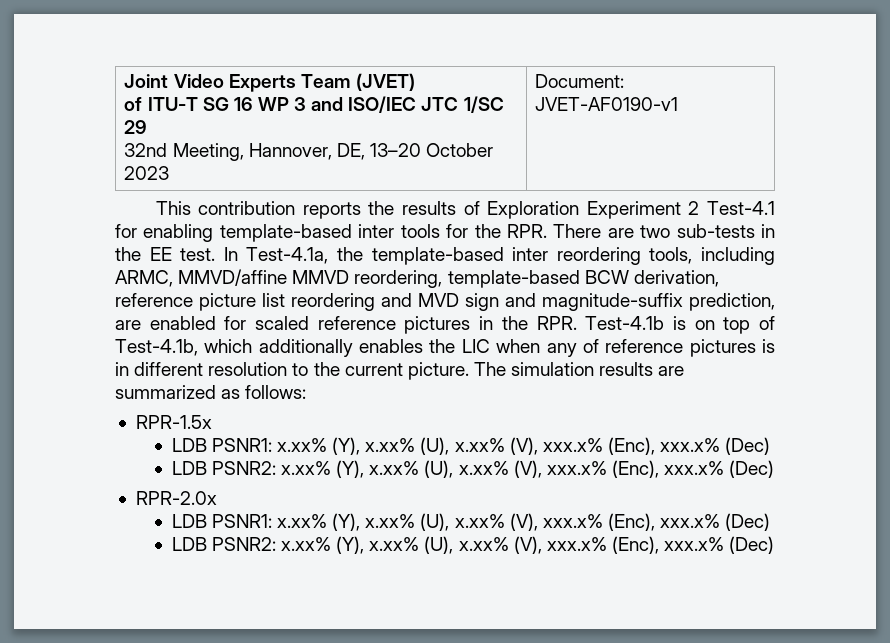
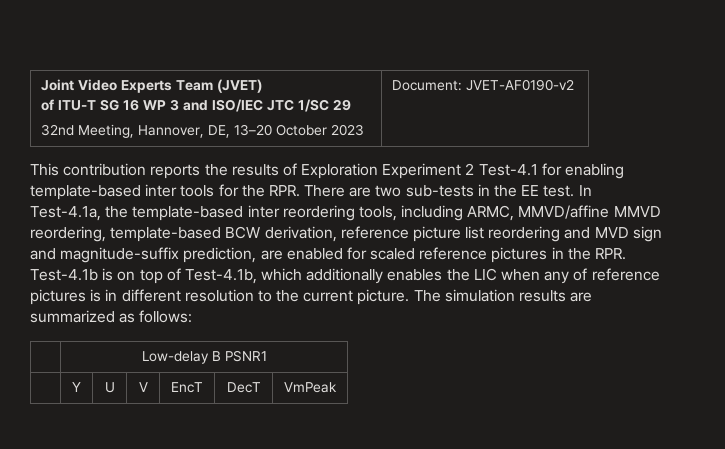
  Joint Video Experts Team (JVET)
  of ITU-T SG 16 WP 3 and ISO/IEC JTC 1/SC 29
- 32nd Meeting, Hannover, DE, 13–20 October 2023 | Document: JVET-AF0190-v1
+ 32nd Meeting, Hannover, DE, 13–20 October 2023 | Document: JVET-AF0190-v2
- RPR-1.5x
- LDB PSNR1: x.xx% (Y), x.xx% (U), x.xx% (V), xxx.x% (Enc), xxx.x% (Dec)
- LDB PSNR2: x.xx% (Y), x.xx% (U), x.xx% (V), xxx.x% (Enc), xxx.x% (Dec)
- RPR-2.0x
- LDB PSNR1: x.xx% (Y), x.xx% (U), x.xx% (V), xxx.x% (Enc), xxx.x% (Dec)
- LDB PSNR2: x.xx% (Y), x.xx% (U), x.xx% (V), xxx.x% (Enc), xxx.x% (Dec)
+ | Low-delay B PSNR1
+ | Y | U | V | EncT | DecT | VmPeak

